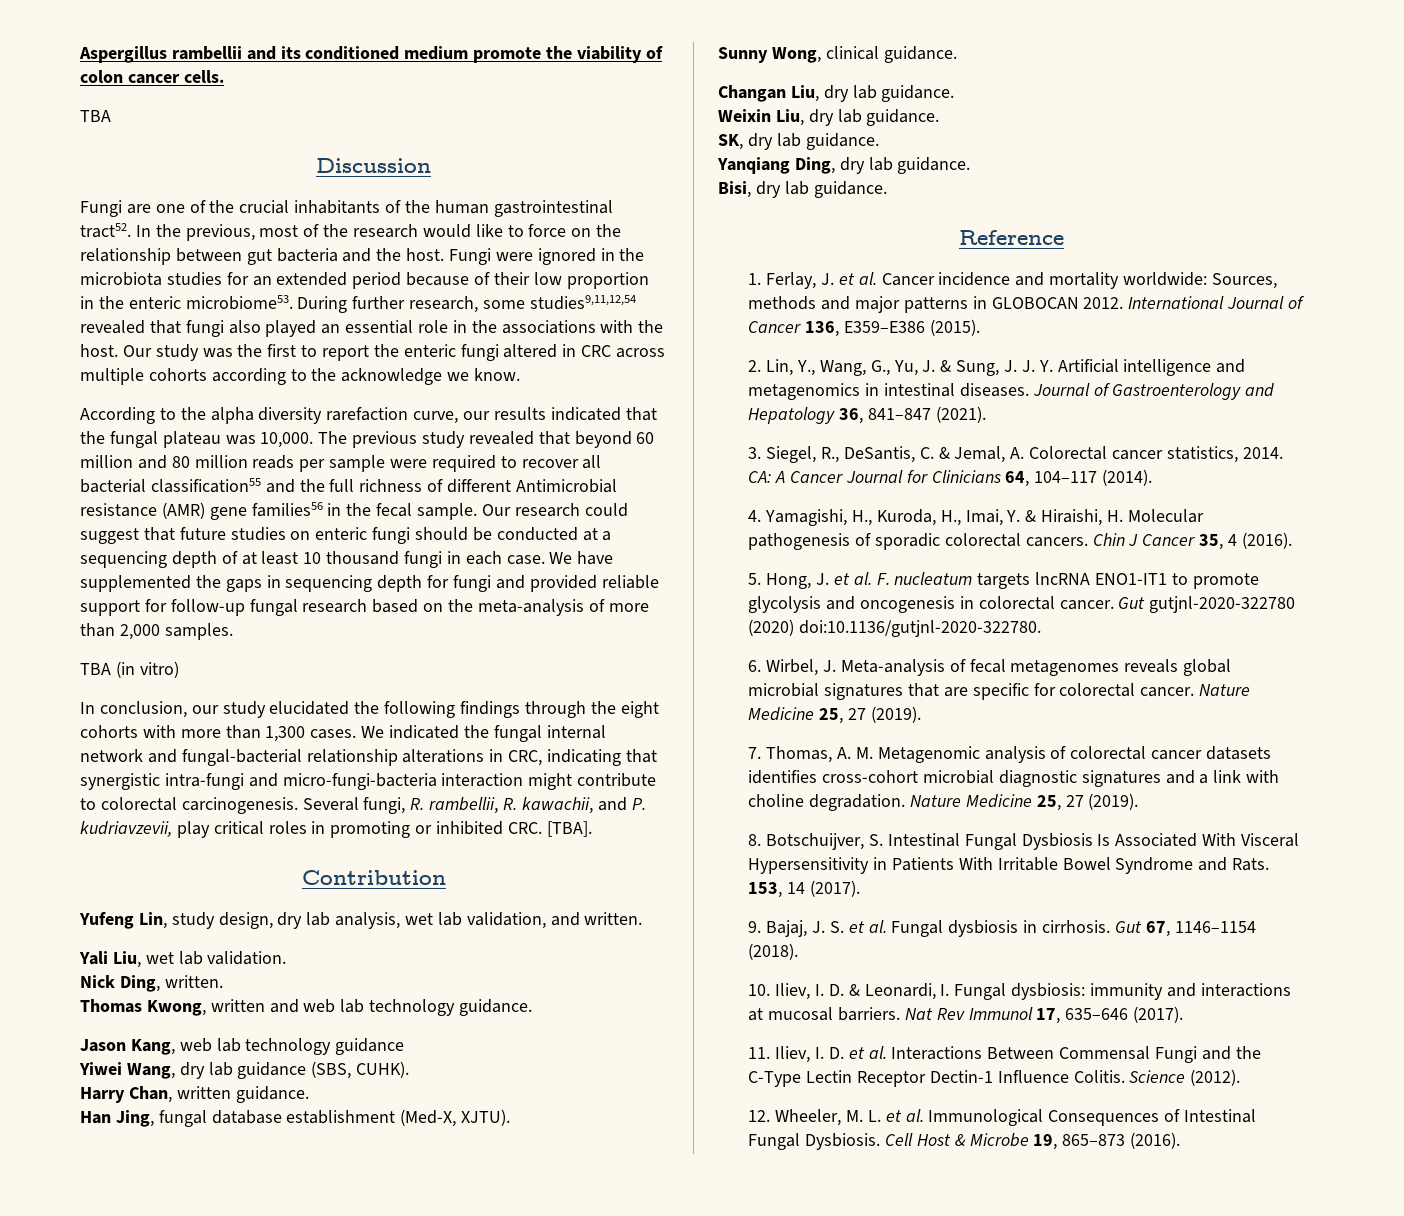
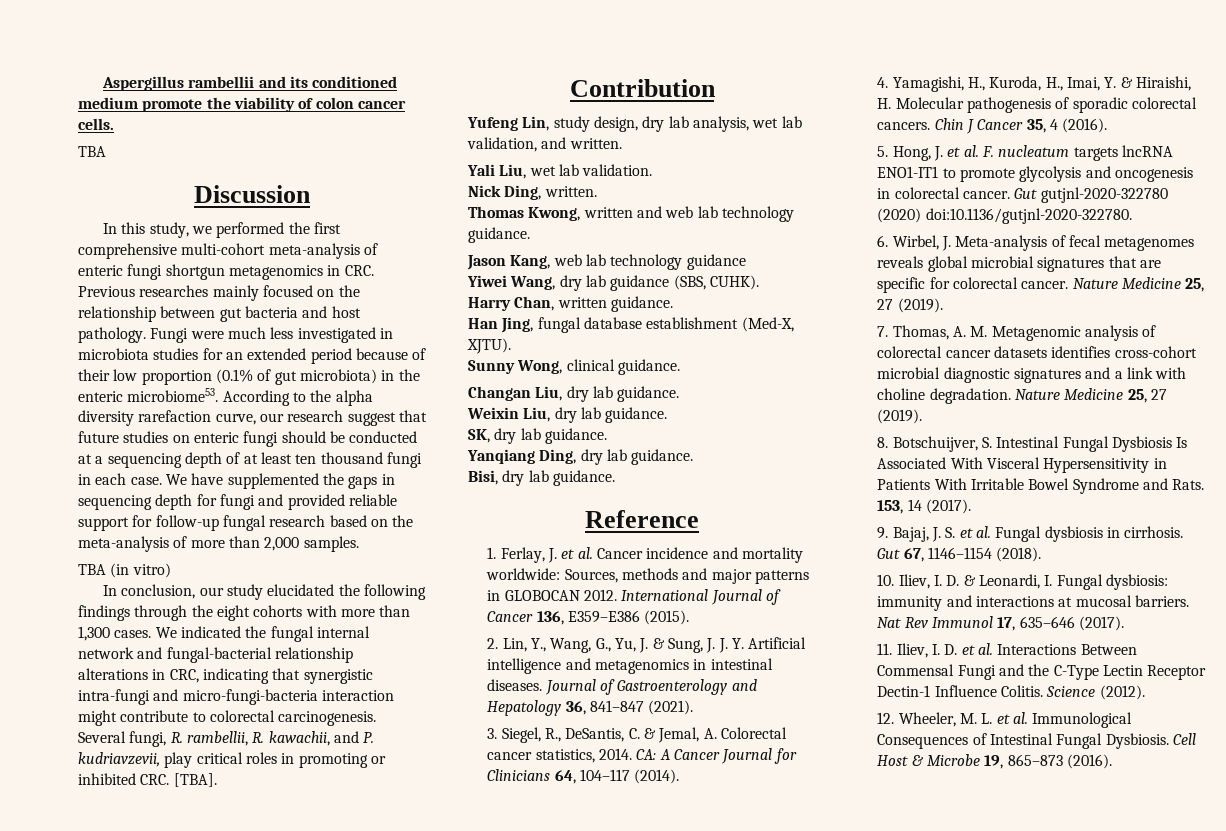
- Fungi are one of the crucial inhabitants of the human gastrointestinal tract52. In the previous, most of the research would like to force on the relationship between gut bacteria and the host. Fungi were ignored in the microbiota studies for an extended period because of their low proportion in the enteric microbiome53. During further research, some studies9,11,12,54 revealed that fungi also played an essential role in the associations with the host. Our study was the first to report the enteric fungi altered in CRC across multiple cohorts according to the acknowledge we know.
- According to the alpha diversity rarefaction curve, our results indicated that the fungal plateau was 10,000. The previous study revealed that beyond 60 million and 80 million reads per sample were required to recover all bacterial classification55 and the full richness of different Antimicrobial resistance (AMR) gene families56 in the fecal sample. Our research could suggest that future studies on enteric fungi should be conducted at a sequencing depth of at least 10 thousand fungi in each case.
+ In this study, we performed the first comprehensive multi-cohort meta-analysis of enteric fungi shortgun metagenomics in CRC. Previous researches mainly focused on the relationship between gut bacteria and host pathology. Fungi were much less investigated in microbiota studies for an extended period because of their low proportion (0.1% of gut microbiota) in the enteric microbiome53. According to the alpha diversity rarefaction curve, our research suggest that future studies on enteric fungi should be conducted at a sequencing depth of at least ten thousand fungi in each case.

